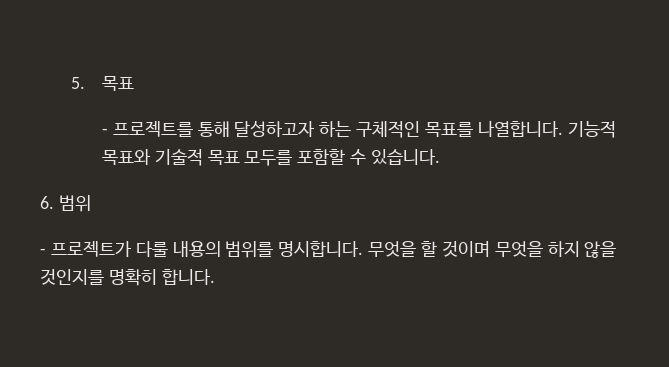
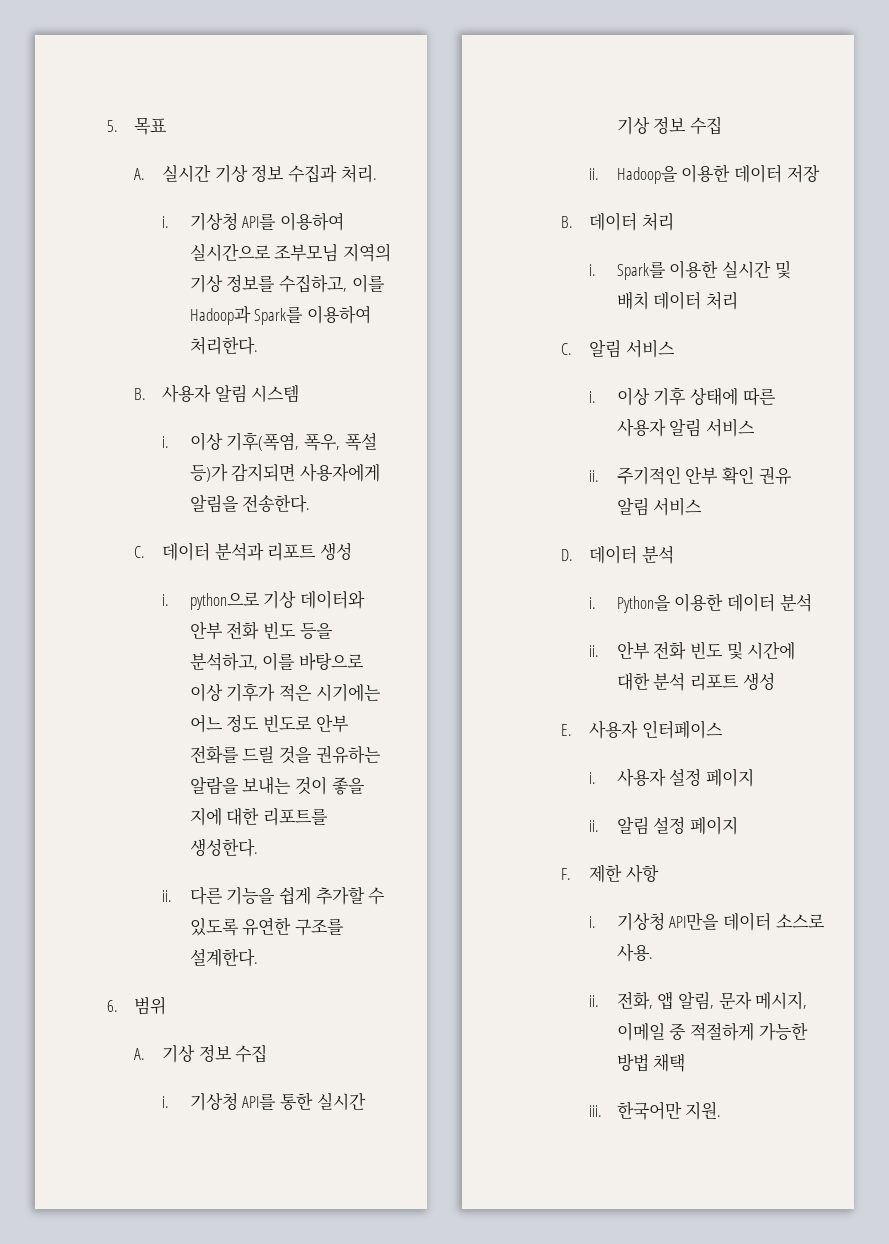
- - 프로젝트를 통해 달성하고자 하는 구체적인 목표를 나열합니다. 기능적 목표와 기술적 목표 모두를 포함할 수 있습니다.
+ A. 실시간 기상 정보 수집과 처리.
+ i. 기상청 API를 이용하여 실시간으로 조부모님 지역의 기상 정보를 수집하고, 이를 Hadoop과 Spark를 이용하여 처리한다.
+ B. 사용자 알림 시스템
+ i. 이상 기후(폭염, 폭우, 폭설 등)가 감지되면 사용자에게 알림을 전송한다.
+ C. 데이터 분석과 리포트 생성
+ i. python으로 기상 데이터와 안부 전화 빈도 등을 분석하고, 이를 바탕으로 이상 기후가 적은 시기에는 어느 정도 빈도로 안부 전화를 드릴 것을 권유하는 알람을 보내는 것이 좋을 지에 대한 리포트를 생성한다.
+ ii. 다른 기능을 쉽게 추가할 수 있도록 유연한 구조를 설계한다.
  6. 범위
- - 프로젝트가 다룰 내용의 범위를 명시합니다. 무엇을 할 것이며 무엇을 하지 않을 것인지를 명확히 합니다.
+ A. 기상 정보 수집
+ i. 기상청 API를 통한 실시간 기상 정보 수집
+ ii. Hadoop을 이용한 데이터 저장
+ B. 데이터 처리
+ i. Spark를 이용한 실시간 및 배치 데이터 처리
+ C. 알림 서비스
+ i. 이상 기후 상태에 따른 사용자 알림 서비스
+ ii. 주기적인 안부 확인 권유 알림 서비스
+ D. 데이터 분석
+ i. Python을 이용한 데이터 분석
+ ii. 안부 전화 빈도 및 시간에 대한 분석 리포트 생성
+ E. 사용자 인터페이스
+ i. 사용자 설정 페이지
+ ii. 알림 설정 페이지
+ F. 제한 사항
+ i. 기상청 API만을 데이터 소스로 사용.
+ ii. 전화, 앱 알림, 문자 메시지, 이메일 중 적절하게 가능한 방법 채택
+ iii. 한국어만 지원.

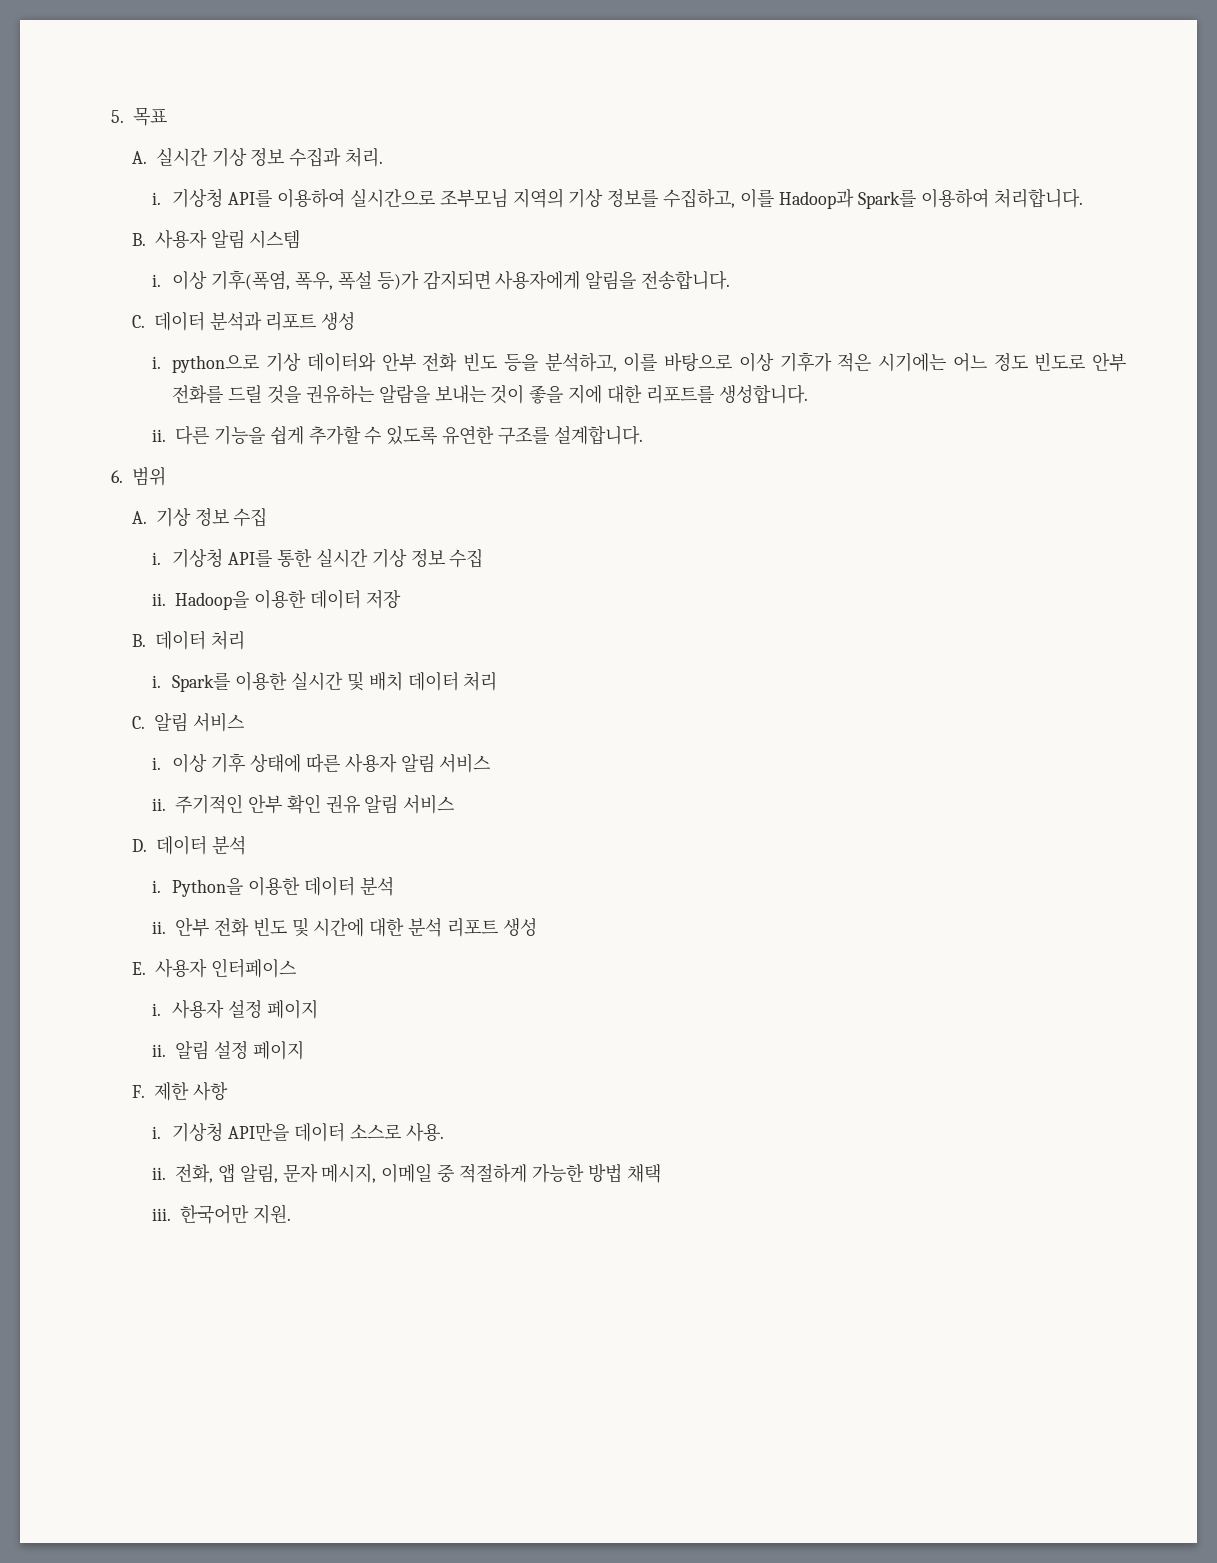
- 기상청 API를 이용하여 실시간으로 조부모님 지역의 기상 정보를 수집하고, 이를 Hadoop과 Spark를 이용하여 처리한다.
+ 기상청 API를 이용하여 실시간으로 조부모님 지역의 기상 정보를 수집하고, 이를 Hadoop과 Spark를 이용하여 처리합니다.
- 이상 기후(폭염, 폭우, 폭설 등)가 감지되면 사용자에게 알림을 전송한다.
+ 이상 기후(폭염, 폭우, 폭설 등)가 감지되면 사용자에게 알림을 전송합니다.
- i. python으로 기상 데이터와 안부 전화 빈도 등을 분석하고, 이를 바탕으로 이상 기후가 적은 시기에는 어느 정도 빈도로 안부 전화를 드릴 것을 권유하는 알람을 보내는 것이 좋을 지에 대한 리포트를 생성한다.
+ i. python으로 기상 데이터와 안부 전화 빈도 등을 분석하고, 이를 바탕으로 이상 기후가 적은 시기에는 어느 정도 빈도로 안부 전화를 드릴 것을 권유하는 알람을 보내는 것이 좋을 지에 대한 리포트를 생성합니다.
- 다른 기능을 쉽게 추가할 수 있도록 유연한 구조를 설계한다.
+ 다른 기능을 쉽게 추가할 수 있도록 유연한 구조를 설계합니다.

